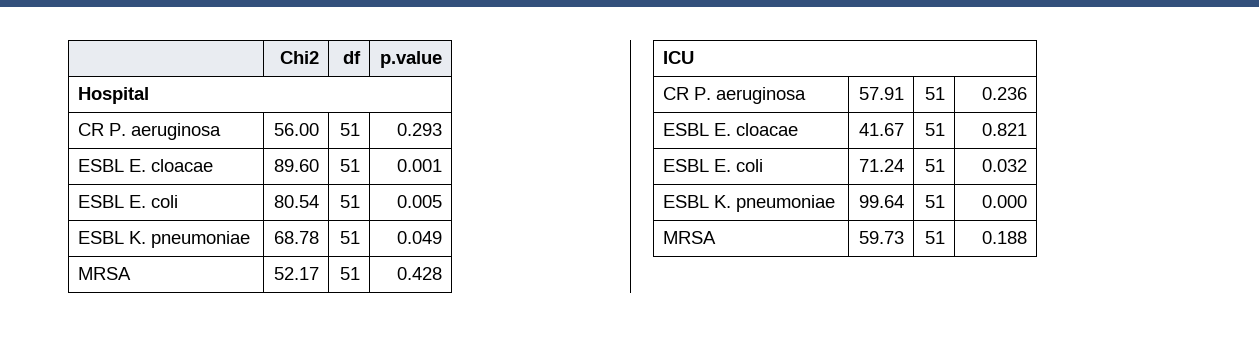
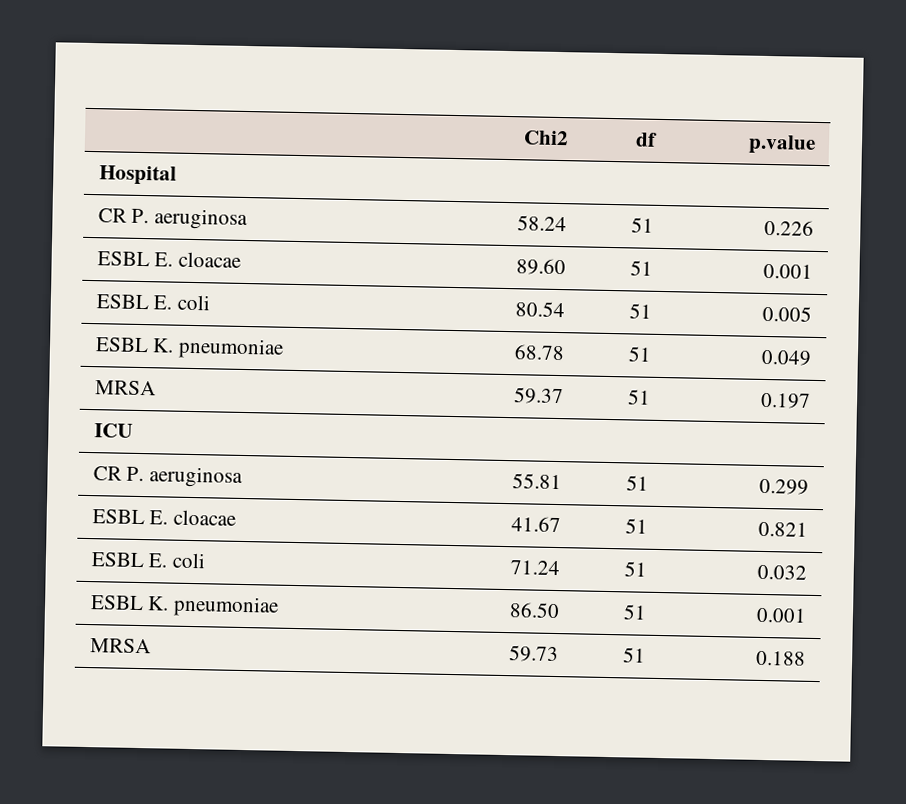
- CR P. aeruginosa | 56.00 | 51 | 0.293
+ CR P. aeruginosa | 58.24 | 51 | 0.226
- MRSA | 52.17 | 51 | 0.428
+ MRSA | 59.37 | 51 | 0.197
- CR P. aeruginosa | 57.91 | 51 | 0.236
+ CR P. aeruginosa | 55.81 | 51 | 0.299
- ESBL K. pneumoniae | 99.64 | 51 | 0.000
+ ESBL K. pneumoniae | 86.50 | 51 | 0.001

